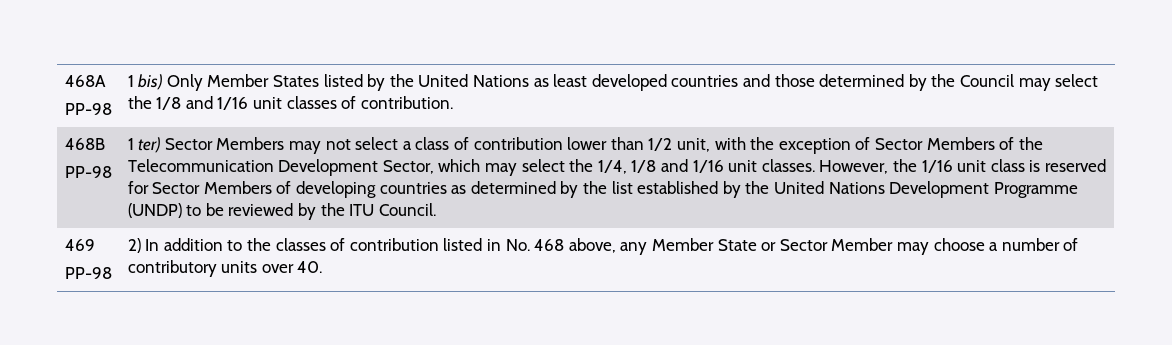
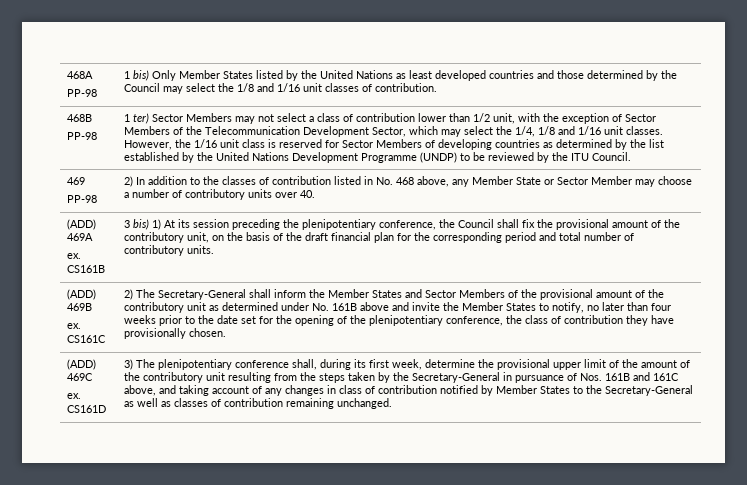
+ (ADD) 469A
+ ex. CS161B | 3 bis) 1) At its session preceding the plenipotentiary conference, the Council shall fix the provisional amount of the contributory unit, on the basis of the draft financial plan for the corresponding period and total number of contributory units.
+ (ADD) 469B
+ ex. CS161C | 2) The Secretary-General shall inform the Member States and Sector Members of the provisional amount of the contributory unit as determined under No. 161B above and invite the Member States to notify, no later than four weeks prior to the date set for the opening of the plenipotentiary conference, the class of contribution they have provisionally chosen.
+ (ADD) 469C
+ ex. CS161D | 3) The plenipotentiary conference shall, during its first week, determine the provisional upper limit of the amount of the contributory unit resulting from the steps taken by the Secretary-General in pursuance of Nos. 161B and 161C above, and taking account of any changes in class of contribution notified by Member States to the Secretary-General as well as classes of contribution remaining unchanged.

